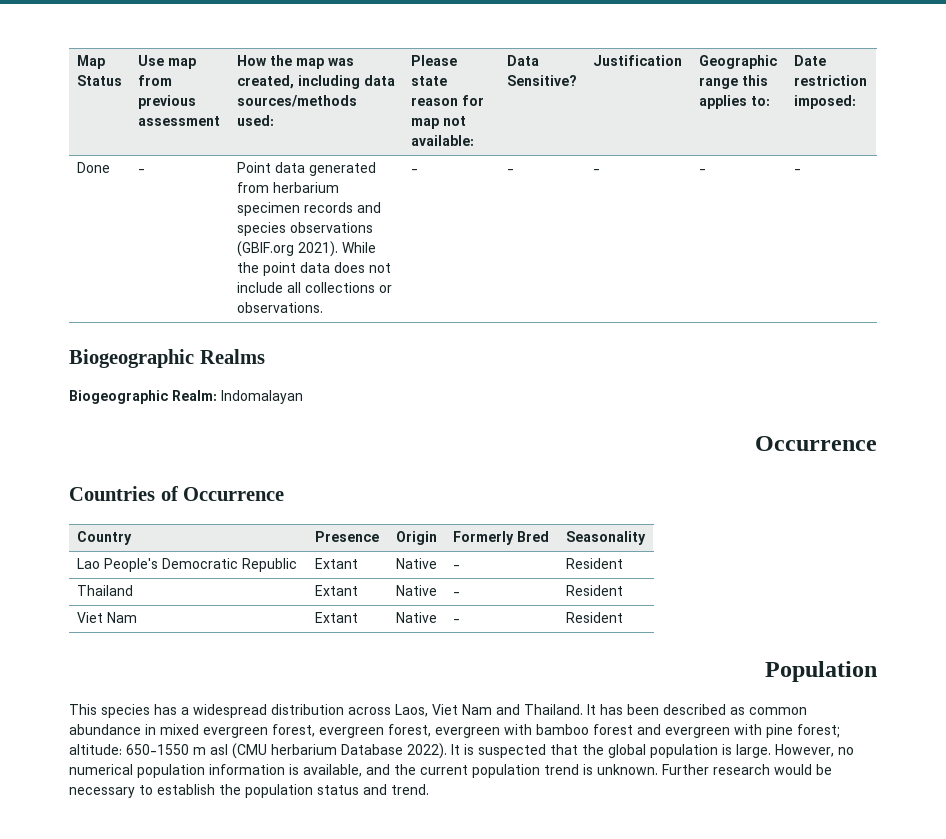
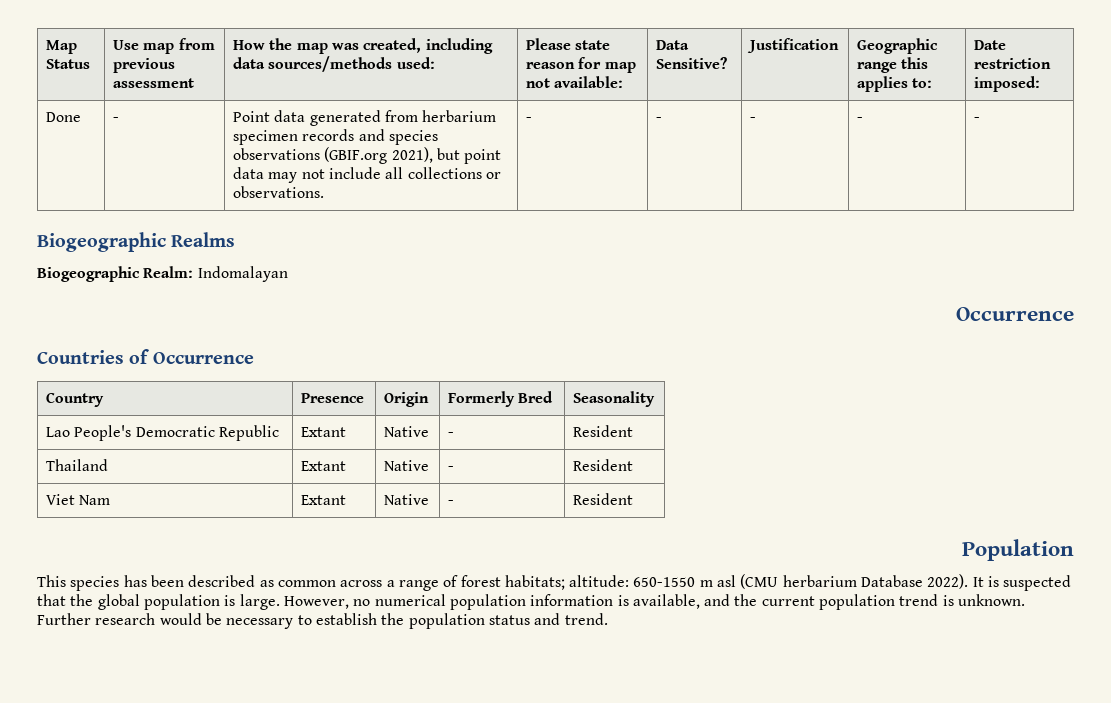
- Done | - | Point data generated from herbarium specimen records and species observations (GBIF.org 2021). While the point data does not include all collections or observations. | - | - | - | - | -
+ Done | - | Point data generated from herbarium specimen records and species observations (GBIF.org 2021), but point data may not include all collections or observations. | - | - | - | - | -
- This species has a widespread distribution across Laos, Viet Nam and Thailand. It has been described as common abundance in mixed evergreen forest, evergreen forest, evergreen with bamboo forest and evergreen with pine forest; altitude: 650-1550 m asl (CMU herbarium Database 2022).
+ This species has been described as common across a range of forest habitats; altitude: 650-1550 m asl (CMU herbarium Database 2022).

